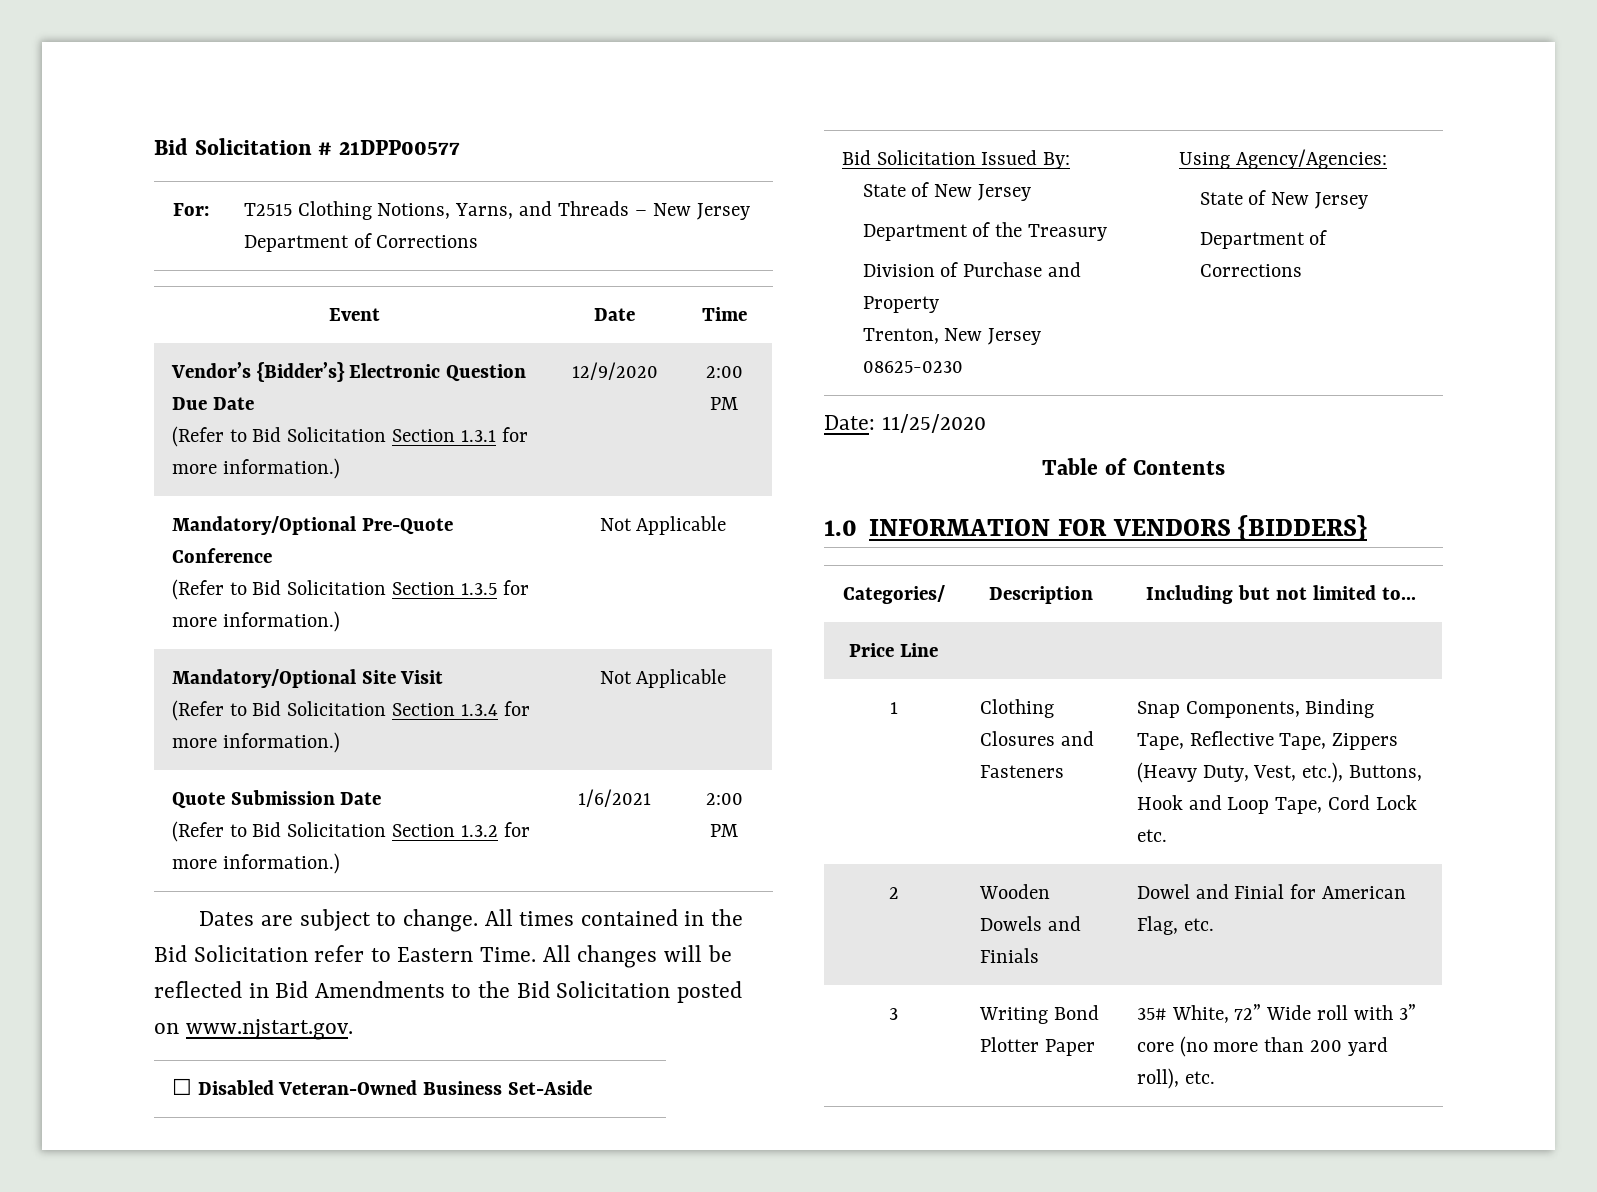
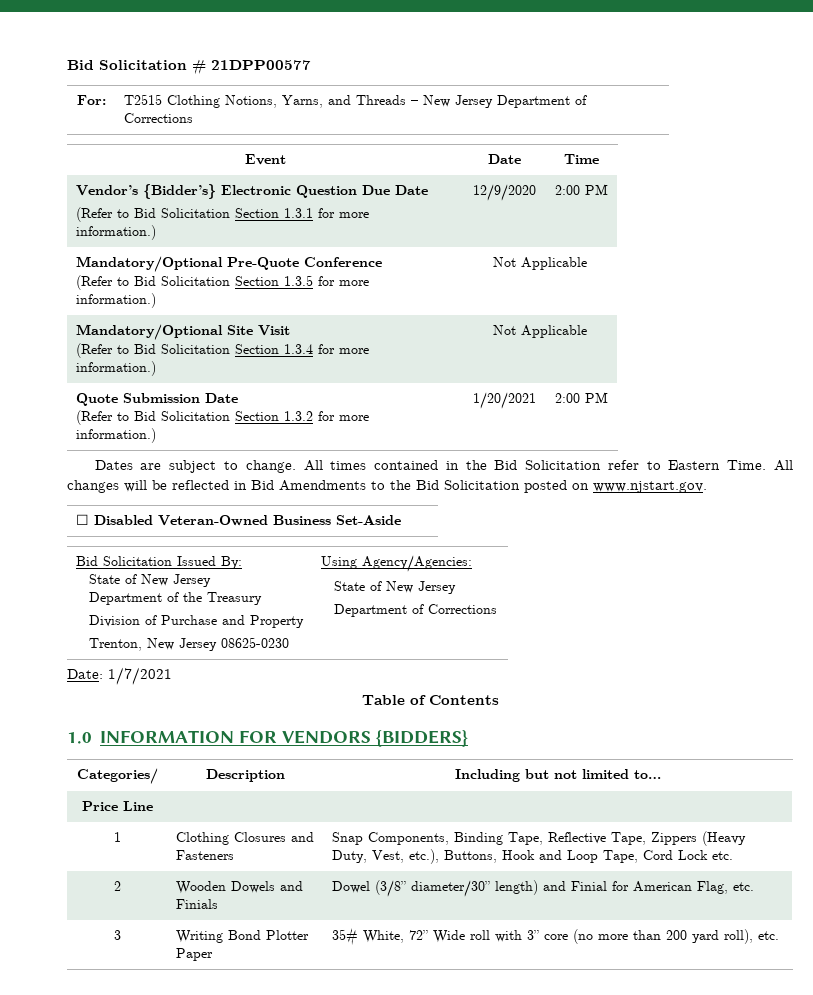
  Quote Submission Date
- (Refer to Bid Solicitation Section 1.3.2 for more information.) | 1/6/2021 | 2:00 PM
+ (Refer to Bid Solicitation Section 1.3.2 for more information.) | 1/20/2021 | 2:00 PM
- Date: 11/25/2020
+ Date: 1/7/2021
- 2 | Wooden Dowels and Finials | Dowel and Finial for American Flag, etc.
+ 2 | Wooden Dowels and Finials | Dowel (3/8” diameter/30” length) and Finial for American Flag, etc.

